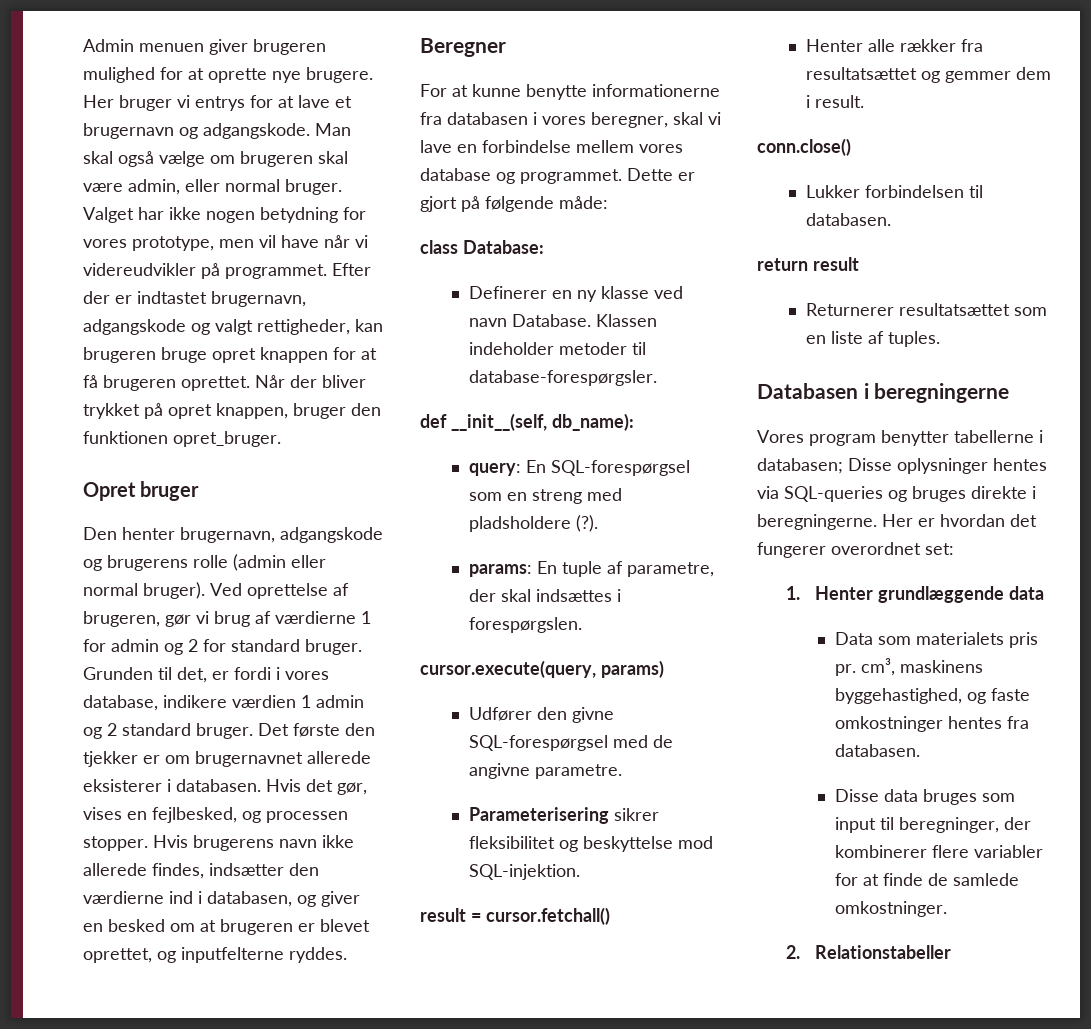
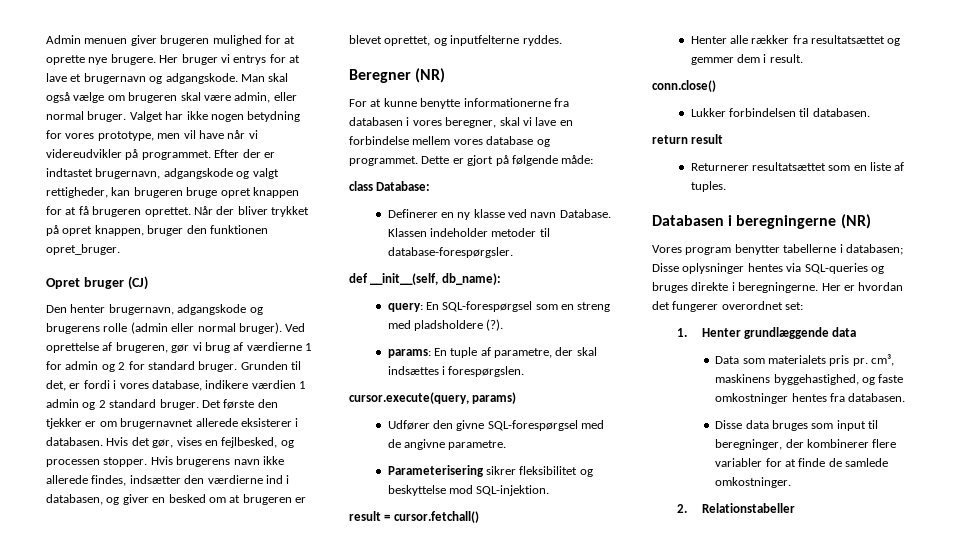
- Opret bruger
+ Opret bruger (CJ)
- Beregner
+ Beregner (NR)
- Databasen i beregningerne
+ Databasen i beregningerne (NR)

